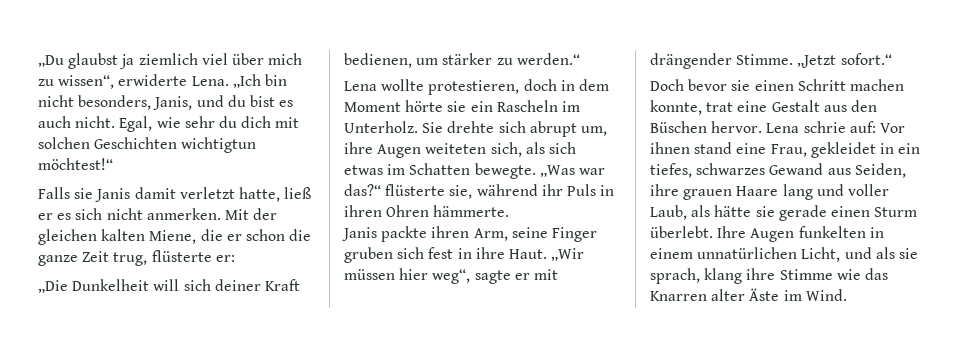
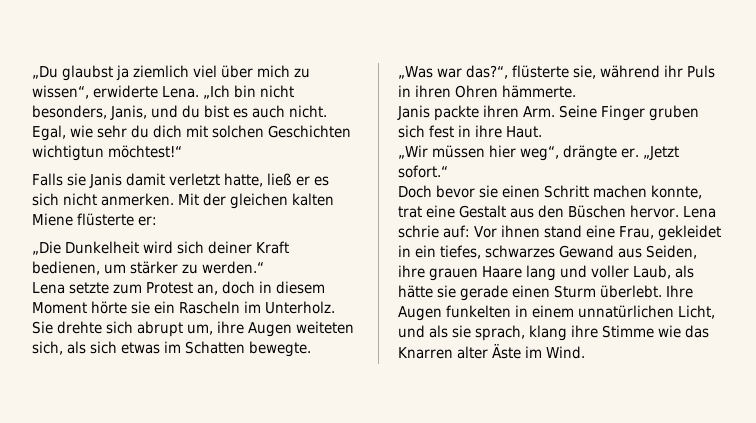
- Mit der gleichen kalten Miene, die er schon die ganze Zeit trug, flüsterte er:
+ Mit der gleichen kalten Miene flüsterte er:
- „Die Dunkelheit will sich deiner Kraft bedienen, um stärker zu werden.“
+ „Die Dunkelheit wird sich deiner Kraft bedienen, um stärker zu werden.“
- Lena wollte protestieren, doch in dem Moment hörte sie ein Rascheln im Unterholz.
+ Lena setzte zum Protest an, doch in diesem Moment hörte sie ein Rascheln im Unterholz.
- Sie drehte sich abrupt um, ihre Augen weiteten sich, als sich etwas im Schatten bewegte. „Was war das?“ flüsterte sie, während ihr Puls in ihren Ohren hämmerte.
+ Sie drehte sich abrupt um, ihre Augen weiteten sich, als sich etwas im Schatten bewegte.
+ „Was war das?“, flüsterte sie, während ihr Puls in ihren Ohren hämmerte.
- Janis packte ihren Arm, seine Finger gruben sich fest in ihre Haut. „Wir müssen hier weg“, sagte er mit drängender Stimme.
+ Janis packte ihren Arm. Seine Finger gruben sich fest in ihre Haut.
+ „Wir müssen hier weg“, drängte er.

